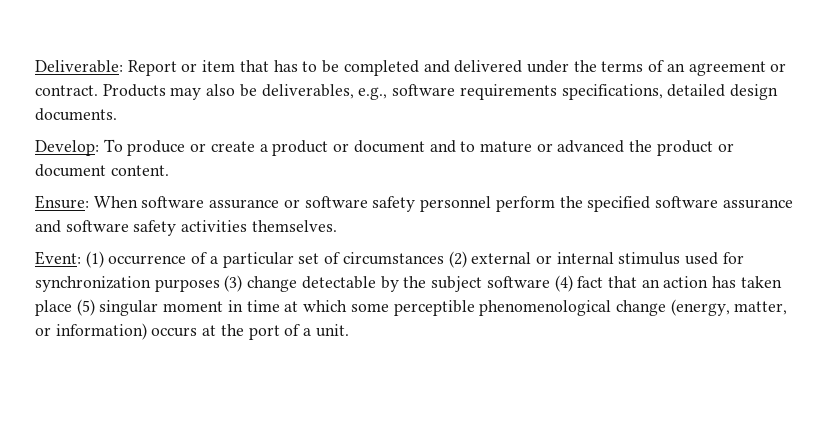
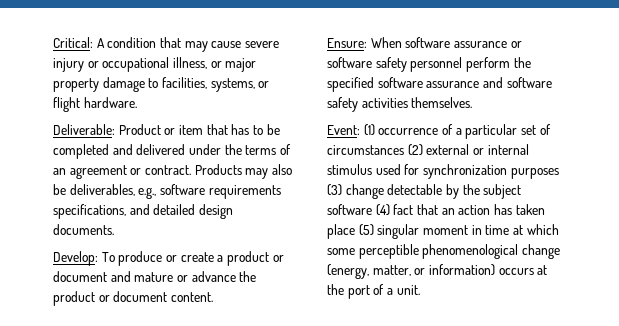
- Deliverable: Report or item that has to be completed and delivered under the terms of an agreement or contract.
+ Critical: A condition that may cause severe injury or occupational illness, or major property damage to facilities, systems, or flight hardware.
+ Deliverable: Product or item that has to be completed and delivered under the terms of an agreement or contract.
- Products may also be deliverables, e.g., software requirements specifications, detailed design documents.
+ Products may also be deliverables, e.g., software requirements specifications, and detailed design documents.
- Develop: To produce or create a product or document and to mature or advanced the product or document content.
+ Develop: To produce or create a product or document and mature or advance the product or document content.

